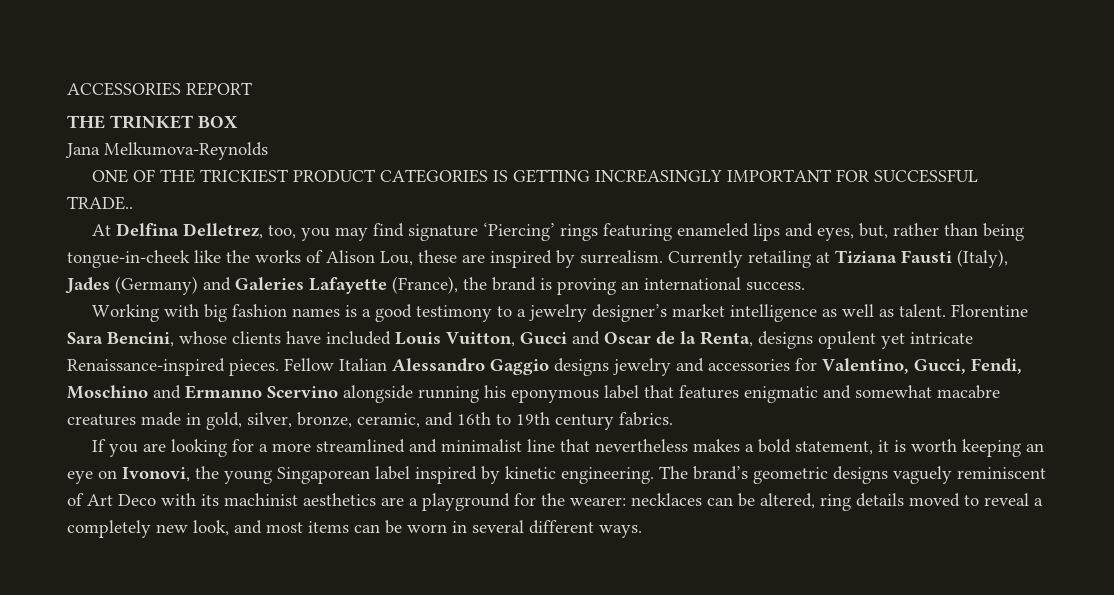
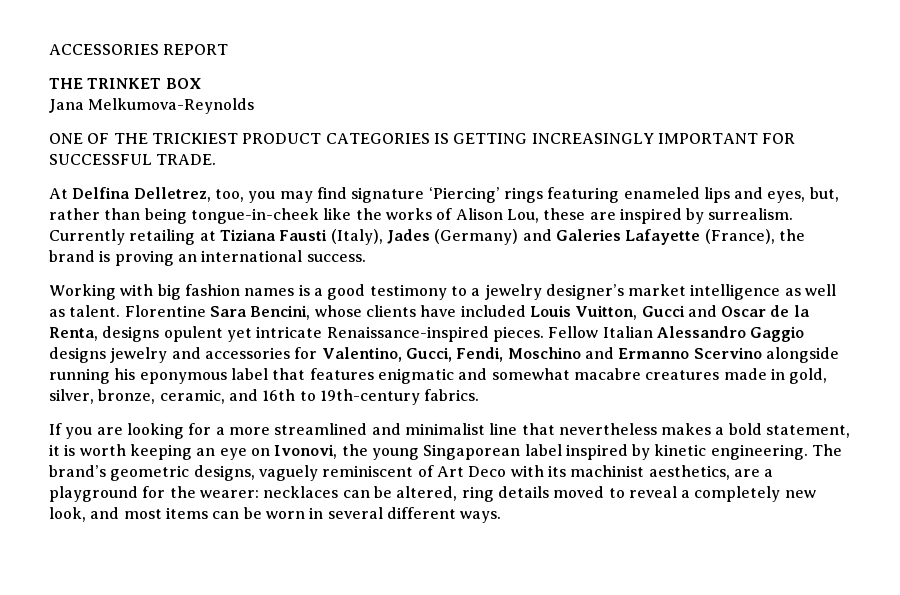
- ONE OF THE TRICKIEST PRODUCT CATEGORIES IS GETTING INCREASINGLY IMPORTANT FOR SUCCESSFUL TRADE..
+ ONE OF THE TRICKIEST PRODUCT CATEGORIES IS GETTING INCREASINGLY IMPORTANT FOR SUCCESSFUL TRADE.
- Fellow Italian Alessandro Gaggio designs jewelry and accessories for Valentino, Gucci, Fendi, Moschino and Ermanno Scervino alongside running his eponymous label that features enigmatic and somewhat macabre creatures made in gold, silver, bronze, ceramic, and 16th to 19th century fabrics.
+ Fellow Italian Alessandro Gaggio designs jewelry and accessories for Valentino, Gucci, Fendi, Moschino and Ermanno Scervino alongside running his eponymous label that features enigmatic and somewhat macabre creatures made in gold, silver, bronze, ceramic, and 16th to 19th-century fabrics.
- The brand’s geometric designs vaguely reminiscent of Art Deco with its machinist aesthetics are a playground for the wearer: necklaces can be altered, ring details moved to reveal a completely new look, and most items can be worn in several different ways.
+ The brand’s geometric designs, vaguely reminiscent of Art Deco with its machinist aesthetics, are a playground for the wearer: necklaces can be altered, ring details moved to reveal a completely new look, and most items can be worn in several different ways.

